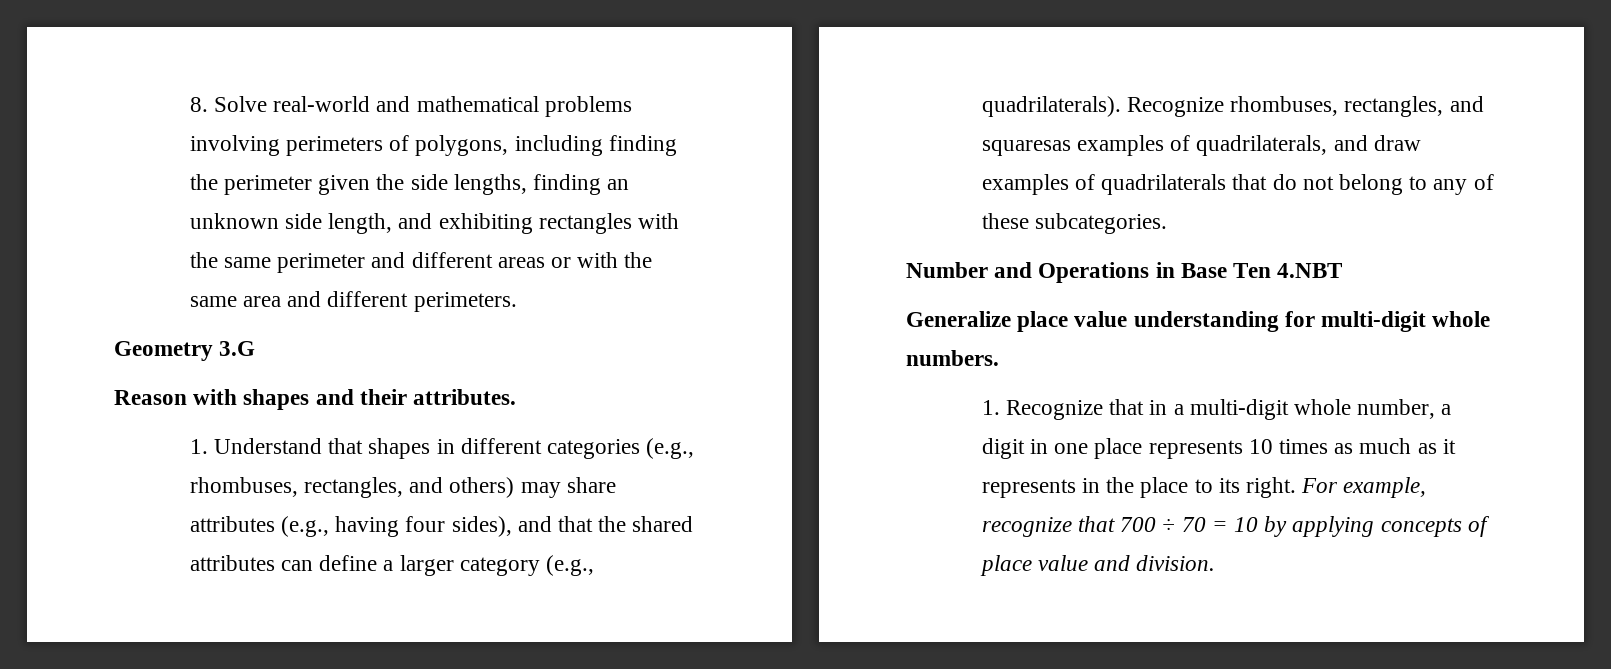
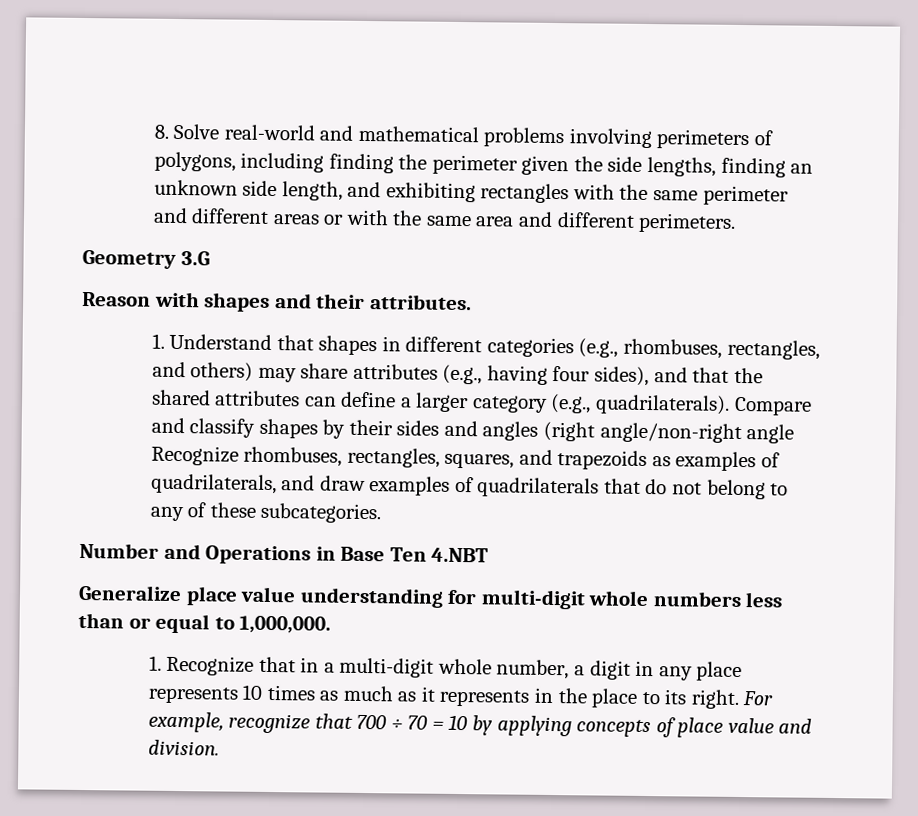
- Recognize rhombuses, rectangles, and squaresas examples of quadrilaterals, and draw examples of quadrilaterals that do not belong to any of these subcategories.
+ Compare and classify shapes by their sides and angles (right angle/non-right angle Recognize rhombuses, rectangles, squares, and trapezoids as examples of quadrilaterals, and draw examples of quadrilaterals that do not belong to any of these subcategories.
- Generalize place value understanding for multi-digit whole numbers.
+ Generalize place value understanding for multi-digit whole numbers less than or equal to 1,000,000.
- 1. Recognize that in a multi-digit whole number, a digit in one place represents 10 times as much as it represents in the place to its right.
+ 1. Recognize that in a multi-digit whole number, a digit in any place represents 10 times as much as it represents in the place to its right.

